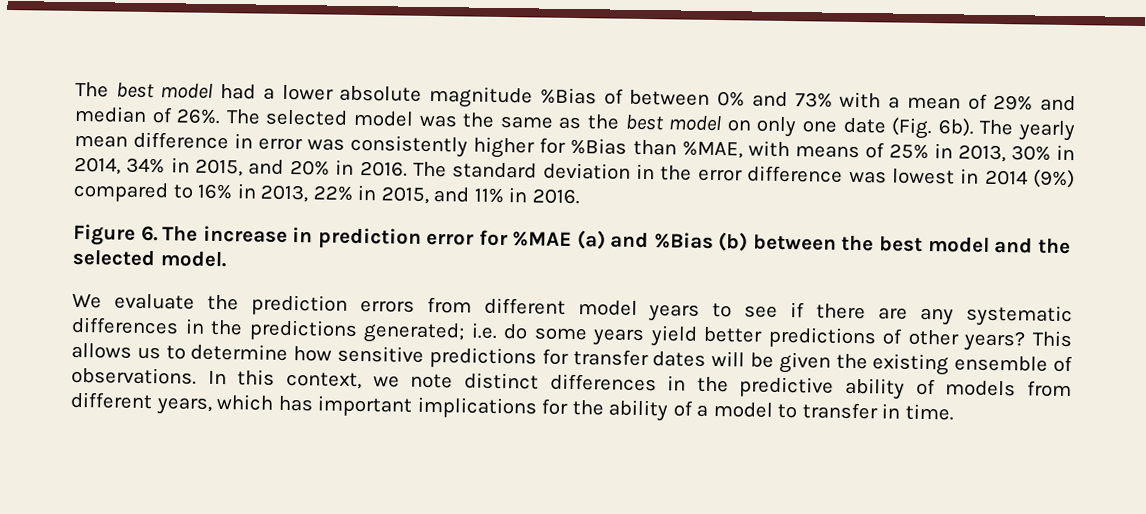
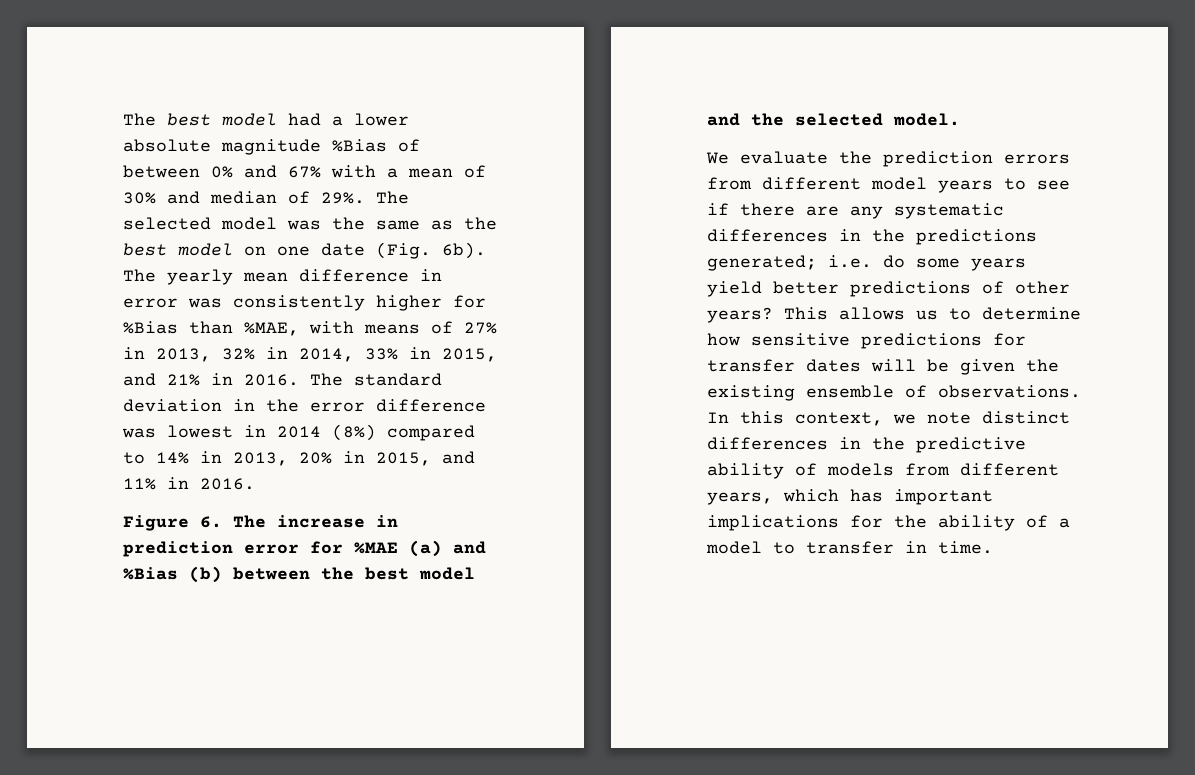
- The best model had a lower absolute magnitude %Bias of between 0% and 73% with a mean of 29% and median of 26%.
+ The best model had a lower absolute magnitude %Bias of between 0% and 67% with a mean of 30% and median of 29%.
- The selected model was the same as the best model on only one date (Fig. 6b).
+ The selected model was the same as the best model on one date (Fig. 6b).
- The yearly mean difference in error was consistently higher for %Bias than %MAE, with means of 25% in 2013, 30% in 2014, 34% in 2015, and 20% in 2016.
+ The yearly mean difference in error was consistently higher for %Bias than %MAE, with means of 27% in 2013, 32% in 2014, 33% in 2015, and 21% in 2016.
- The standard deviation in the error difference was lowest in 2014 (9%) compared to 16% in 2013, 22% in 2015, and 11% in 2016.
+ The standard deviation in the error difference was lowest in 2014 (8%) compared to 14% in 2013, 20% in 2015, and 11% in 2016.

